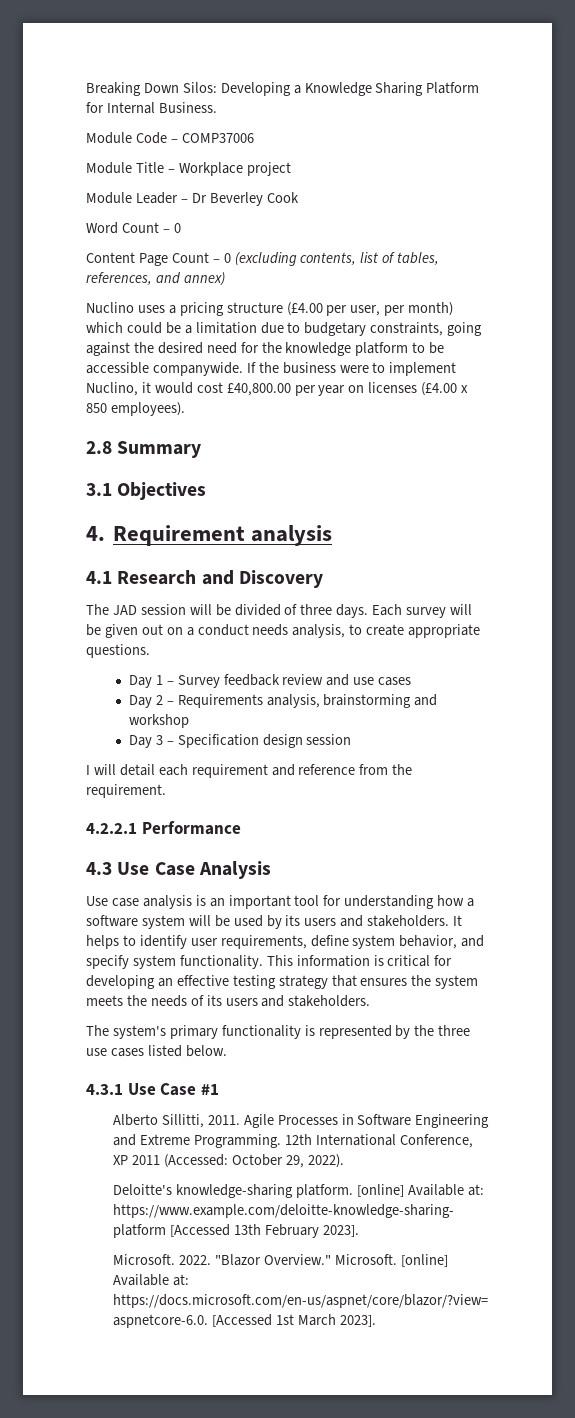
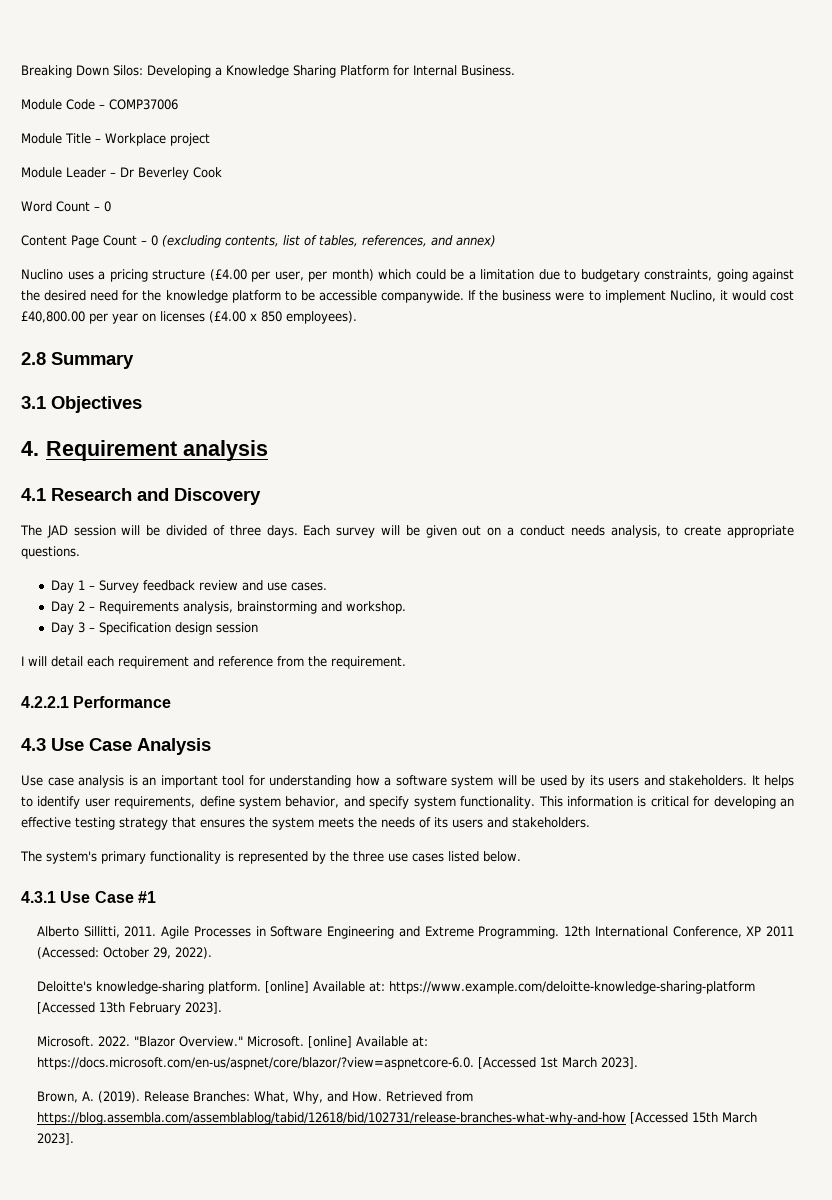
- Day 1 – Survey feedback review and use cases
+ Day 1 – Survey feedback review and use cases.
- Day 2 – Requirements analysis, brainstorming and workshop
+ Day 2 – Requirements analysis, brainstorming and workshop.
+ Brown, A. (2019). Release Branches: What, Why, and How. Retrieved from https://blog.assembla.com/assemblablog/tabid/12618/bid/102731/release-branches-what-why-and-how [Accessed 15th March 2023].

